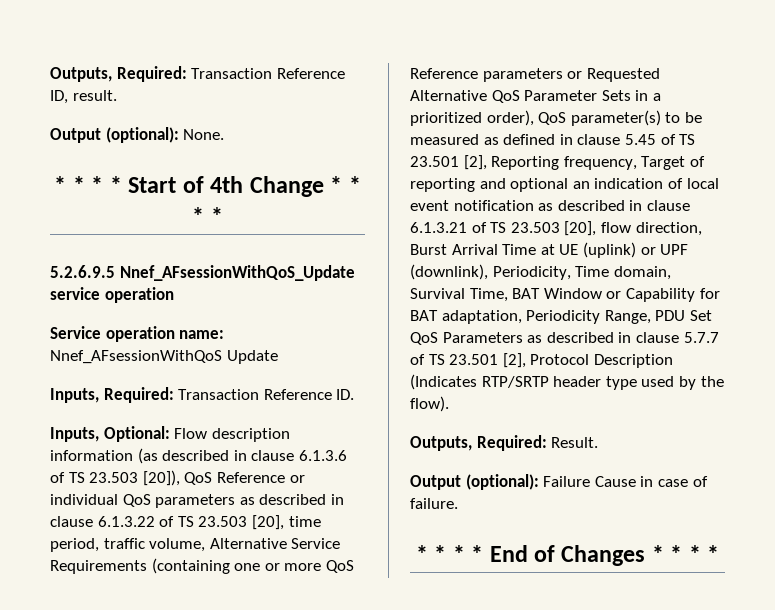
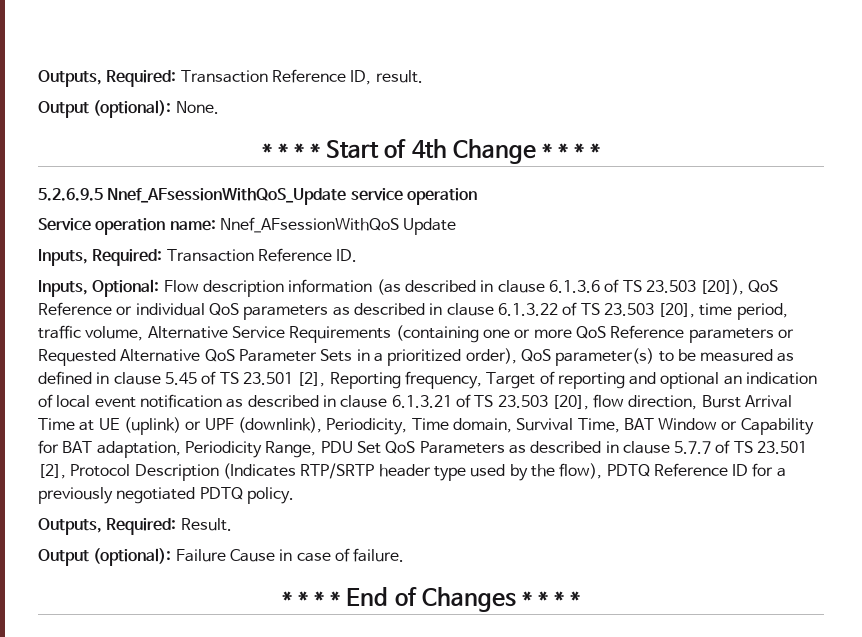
- Flow description information (as described in clause 6.1.3.6 of TS 23.503 [20]), QoS Reference or individual QoS parameters as described in clause 6.1.3.22 of TS 23.503 [20], time period, traffic volume, Alternative Service Requirements (containing one or more QoS Reference parameters or Requested Alternative QoS Parameter Sets in a prioritized order), QoS parameter(s) to be measured as defined in clause 5.45 of TS 23.501 [2], Reporting frequency, Target of reporting and optional an indication of local event notification as described in clause 6.1.3.21 of TS 23.503 [20], flow direction, Burst Arrival Time at UE (uplink) or UPF (downlink), Periodicity, Time domain, Survival Time, BAT Window or Capability for BAT adaptation, Periodicity Range, PDU Set QoS Parameters as described in clause 5.7.7 of TS 23.501 [2], Protocol Description (Indicates RTP/SRTP header type used by the flow).
+ Flow description information (as described in clause 6.1.3.6 of TS 23.503 [20]), QoS Reference or individual QoS parameters as described in clause 6.1.3.22 of TS 23.503 [20], time period, traffic volume, Alternative Service Requirements (containing one or more QoS Reference parameters or Requested Alternative QoS Parameter Sets in a prioritized order), QoS parameter(s) to be measured as defined in clause 5.45 of TS 23.501 [2], Reporting frequency, Target of reporting and optional an indication of local event notification as described in clause 6.1.3.21 of TS 23.503 [20], flow direction, Burst Arrival Time at UE (uplink) or UPF (downlink), Periodicity, Time domain, Survival Time, BAT Window or Capability for BAT adaptation, Periodicity Range, PDU Set QoS Parameters as described in clause 5.7.7 of TS 23.501 [2], Protocol Description (Indicates RTP/SRTP header type used by the flow), PDTQ Reference ID for a previously negotiated PDTQ policy.

